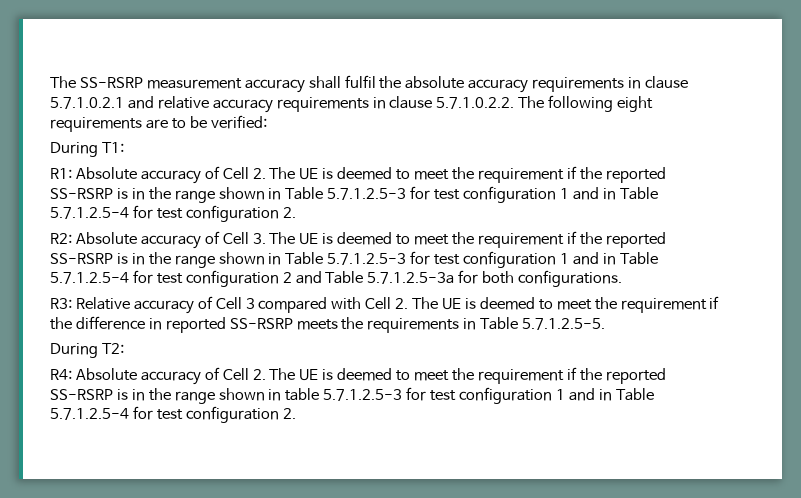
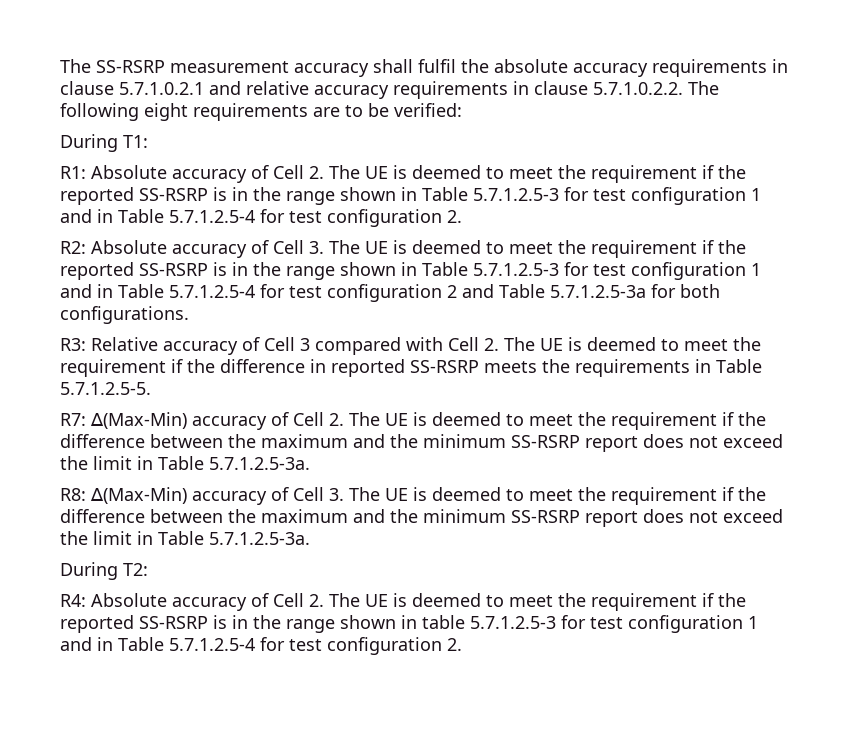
+ R7: ∆(Max-Min) accuracy of Cell 2. The UE is deemed to meet the requirement if the difference between the maximum and the minimum SS-RSRP report does not exceed the limit in Table 5.7.1.2.5-3a.
+ R8: ∆(Max-Min) accuracy of Cell 3. The UE is deemed to meet the requirement if the difference between the maximum and the minimum SS-RSRP report does not exceed the limit in Table 5.7.1.2.5-3a.

